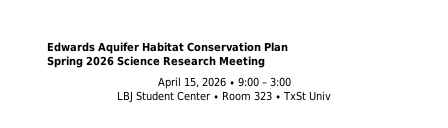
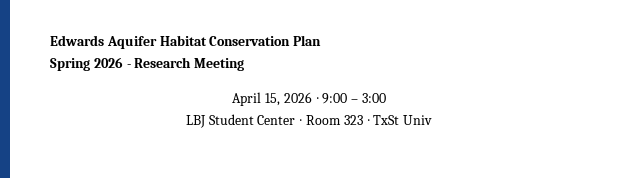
- Spring 2026 Science Research Meeting
+ Spring 2026 - Research Meeting

